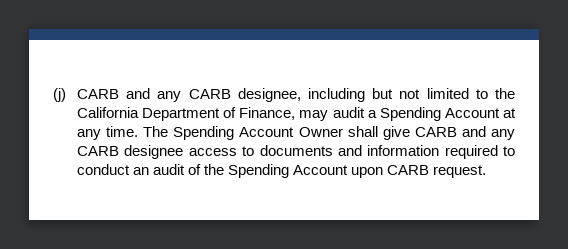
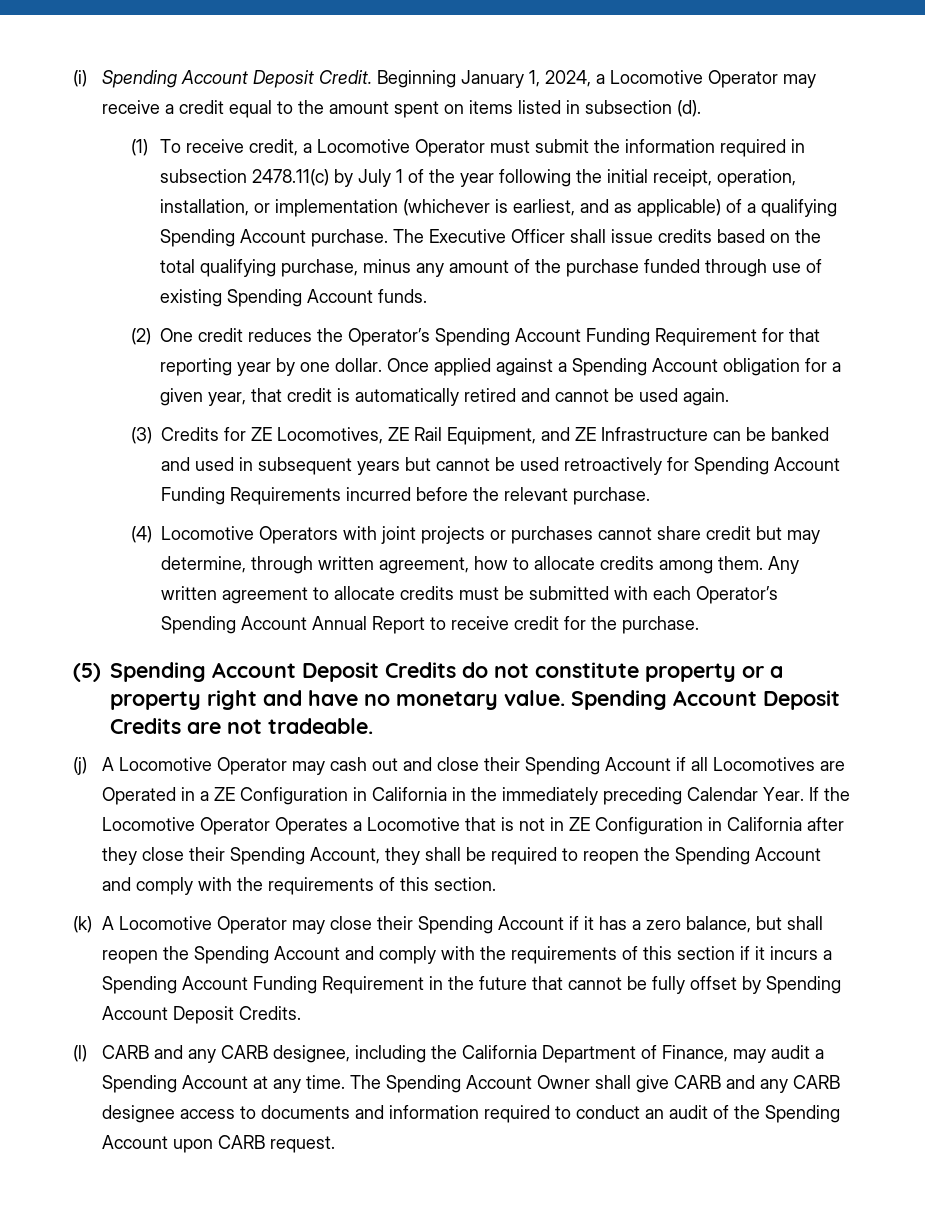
- (j) CARB and any CARB designee, including but not limited to the California Department of Finance, may audit a Spending Account at any time.
+ (i) Spending Account Deposit Credit. Beginning January 1, 2024, a Locomotive Operator may receive a credit equal to the amount spent on items listed in subsection (d).
+ (1) To receive credit, a Locomotive Operator must submit the information required in subsection 2478.11(c) by July 1 of the year following the initial receipt, operation, installation, or implementation (whichever is earliest, and as applicable) of a qualifying Spending Account purchase. The Executive Officer shall issue credits based on the total qualifying purchase, minus any amount of the purchase funded through use of existing Spending Account funds.
+ (2) One credit reduces the Operator’s Spending Account Funding Requirement for that reporting year by one dollar. Once applied against a Spending Account obligation for a given year, that credit is automatically retired and cannot be used again.
+ (3) Credits for ZE Locomotives, ZE Rail Equipment, and ZE Infrastructure can be banked and used in subsequent years but cannot be used retroactively for Spending Account Funding Requirements incurred before the relevant purchase.
+ (4) Locomotive Operators with joint projects or purchases cannot share credit but may determine, through written agreement, how to allocate credits among them. Any written agreement to allocate credits must be submitted with each Operator’s Spending Account Annual Report to receive credit for the purchase.
+ (5) Spending Account Deposit Credits do not constitute property or a property right and have no monetary value. Spending Account Deposit Credits are not tradeable.
+ (j) A Locomotive Operator may cash out and close their Spending Account if all Locomotives are Operated in a ZE Configuration in California in the immediately preceding Calendar Year. If the Locomotive Operator Operates a Locomotive that is not in ZE Configuration in California after they close their Spending Account, they shall be required to reopen the Spending Account and comply with the requirements of this section.
+ (k) A Locomotive Operator may close their Spending Account if it has a zero balance, but shall reopen the Spending Account and comply with the requirements of this section if it incurs a Spending Account Funding Requirement in the future that cannot be fully offset by Spending Account Deposit Credits.
+ (l) CARB and any CARB designee, including the California Department of Finance, may audit a Spending Account at any time.

